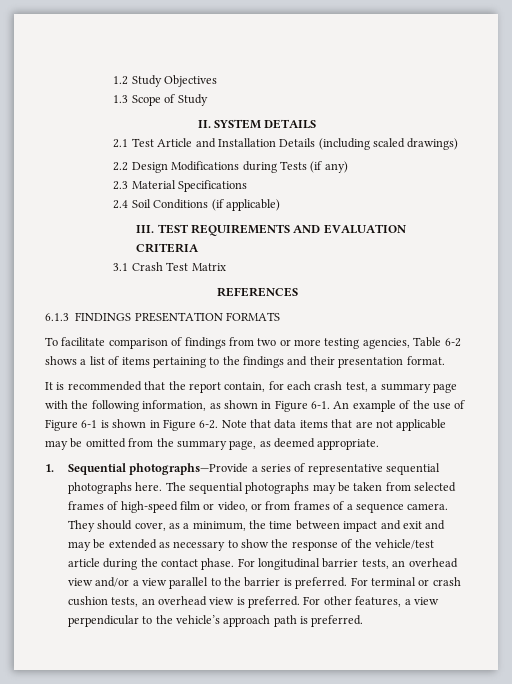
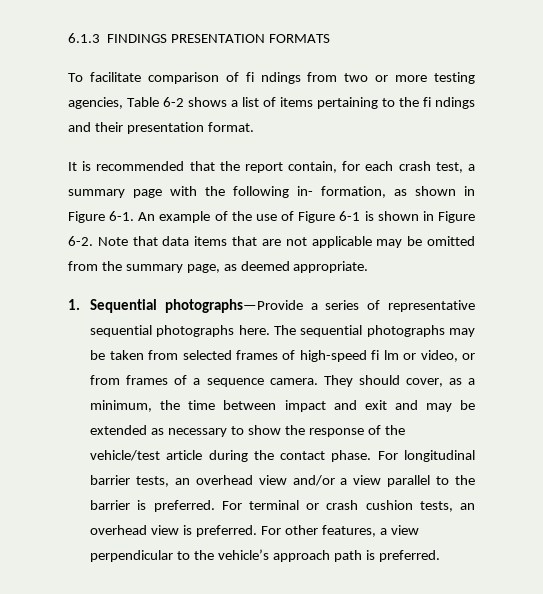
- 1.2 Study Objectives
- 1.3 Scope of Study
- II. SYSTEM DETAILS
- 2.1 Test Article and Installation Details (including scaled drawings)
- 2.2 Design Modifications during Tests (if any)
- 2.3 Material Specifications
- 2.4 Soil Conditions (if applicable)
- III. TEST REQUIREMENTS AND EVALUATION CRITERIA
- 3.1 Crash Test Matrix
- REFERENCES
- To facilitate comparison of findings from two or more testing agencies, Table 6-2 shows a list of items pertaining to the findings and their presentation format.
+ To facilitate comparison of fi ndings from two or more testing agencies, Table 6-2 shows a list of items pertaining to the fi ndings and their presentation format.
- It is recommended that the report contain, for each crash test, a summary page with the following information, as shown in Figure 6-1.
+ It is recommended that the report contain, for each crash test, a summary page with the following in- formation, as shown in Figure 6-1.
- The sequential photographs may be taken from selected frames of high-speed film or video, or from frames of a sequence camera.
+ The sequential photographs may be taken from selected frames of high-speed fi lm or video, or from frames of a sequence camera.

